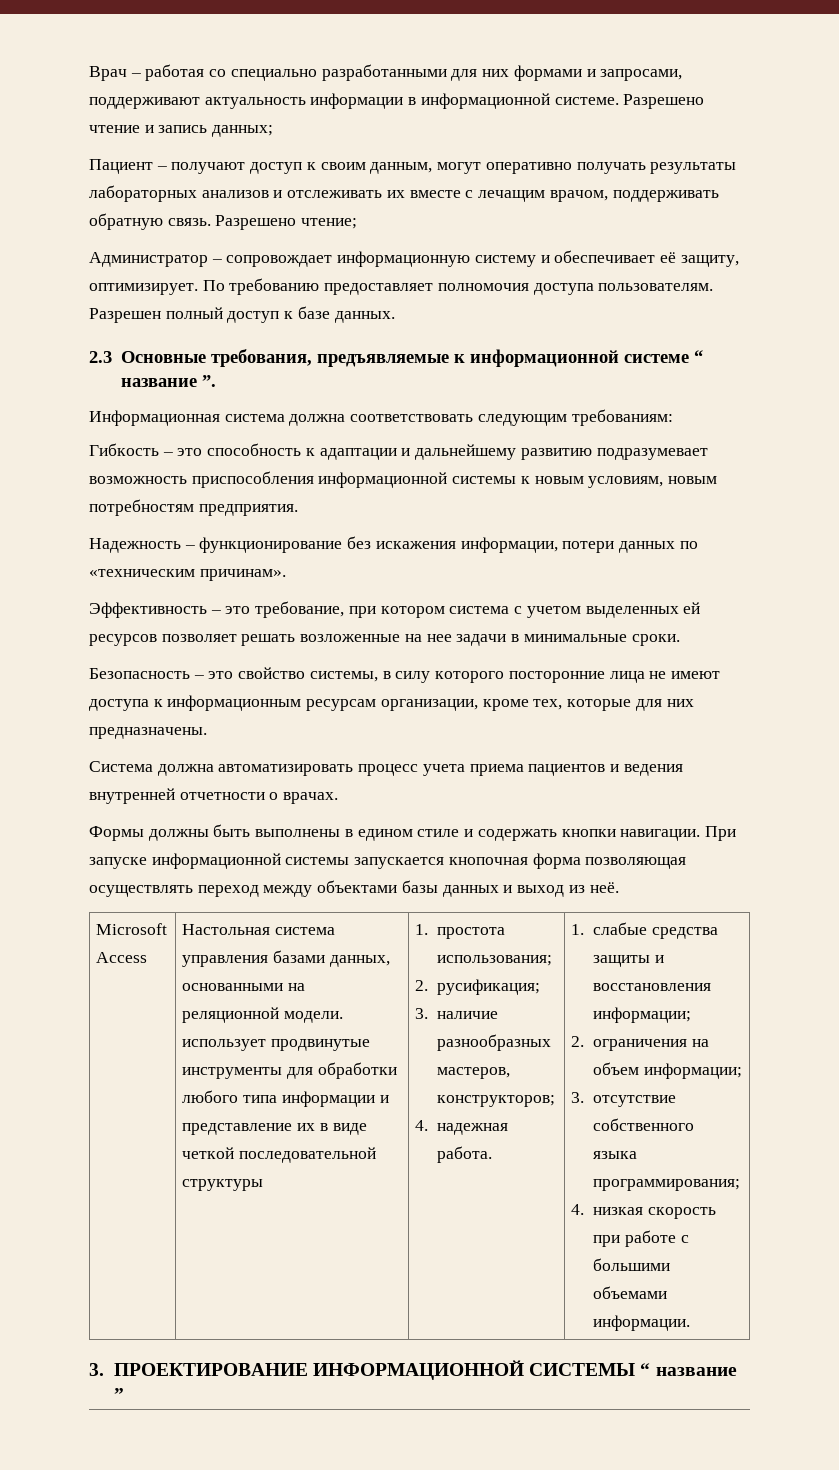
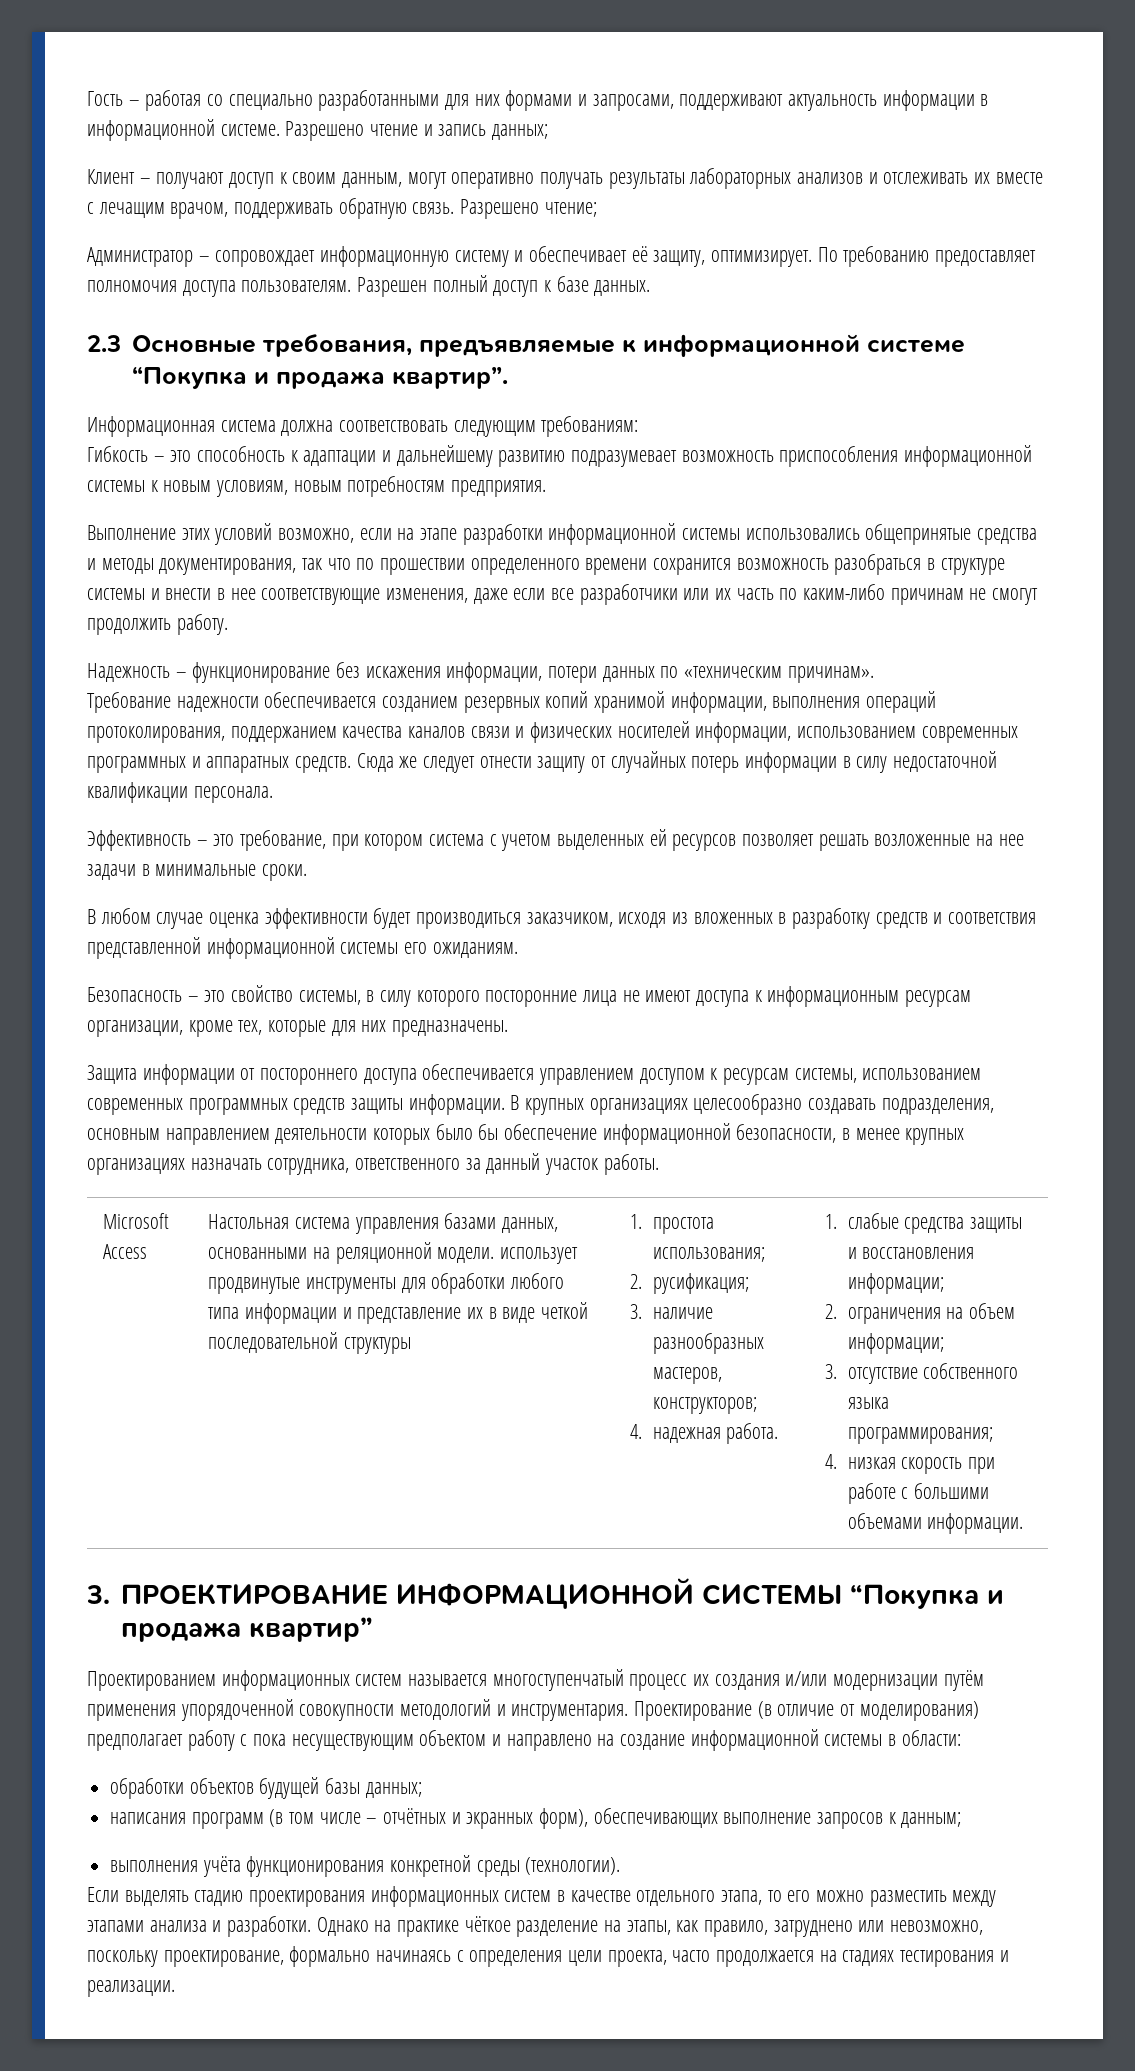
- Врач – работая со специально разработанными для них формами и запросами, поддерживают актуальность информации в информационной системе.
+ Гость – работая со специально разработанными для них формами и запросами, поддерживают актуальность информации в информационной системе.
- Пациент – получают доступ к своим данным, могут оперативно получать результаты лабораторных анализов и отслеживать их вместе с лечащим врачом, поддерживать обратную связь.
+ Клиент – получают доступ к своим данным, могут оперативно получать результаты лабораторных анализов и отслеживать их вместе с лечащим врачом, поддерживать обратную связь.
- 2.3 Основные требования, предъявляемые к информационной системе “ название ”.
+ 2.3 Основные требования, предъявляемые к информационной системе “Покупка и продажа квартир”.
+ Выполнение этих условий возможно, если на этапе разработки информационной системы использовались общепринятые средства и методы документирования, так что по прошествии определенного времени сохранится возможность разобраться в структуре системы и внести в нее соответствующие изменения, даже если все разработчики или их часть по каким-либо причинам не смогут продолжить работу.
+ Требование надежности обеспечивается созданием резервных копий хранимой информации, выполнения операций протоколирования, поддержанием качества каналов связи и физических носителей информации, использованием современных программных и аппаратных средств. Сюда же следует отнести защиту от случайных потерь информации в силу недостаточной квалификации персонала.
+ В любом случае оценка эффективности будет производиться заказчиком, исходя из вложенных в разработку средств и соответствия представленной информационной системы его ожиданиям.
- Система должна автоматизировать процесс учета приема пациентов и ведения внутренней отчетности о врачах.
- Формы должны быть выполнены в едином стиле и содержать кнопки навигации. При запуске информационной системы запускается кнопочная форма позволяющая осуществлять переход между объектами базы данных и выход из неё.
+ Защита информации от постороннего доступа обеспечивается управлением доступом к ресурсам системы, использованием современных программных средств защиты информации. В крупных организациях целесообразно создавать подразделения, основным направлением деятельности которых было бы обеспечение информационной безопасности, в менее крупных организациях назначать сотрудника, ответственного за данный участок работы.
- 3. ПРОЕКТИРОВАНИЕ ИНФОРМАЦИОННОЙ СИСТЕМЫ “ название ”
+ 3. ПРОЕКТИРОВАНИЕ ИНФОРМАЦИОННОЙ СИСТЕМЫ “Покупка и продажа квартир”
+ Проектированием информационных систем называется многоступенчатый процесс их создания и/или модернизации путём применения упорядоченной совокупности методологий и инструментария. Проектирование (в отличие от моделирования) предполагает работу с пока несуществующим объектом и направлено на создание информационной системы в области:
+ обработки объектов будущей базы данных;
+ написания программ (в том числе – отчётных и экранных форм), обеспечивающих выполнение запросов к данным;
+ выполнения учёта функционирования конкретной среды (технологии).
+ Если выделять стадию проектирования информационных систем в качестве отдельного этапа, то его можно разместить между этапами анализа и разработки. Однако на практике чёткое разделение на этапы, как правило, затруднено или невозможно, поскольку проектирование, формально начинаясь с определения цели проекта, часто продолжается на стадиях тестирования и реализации.

